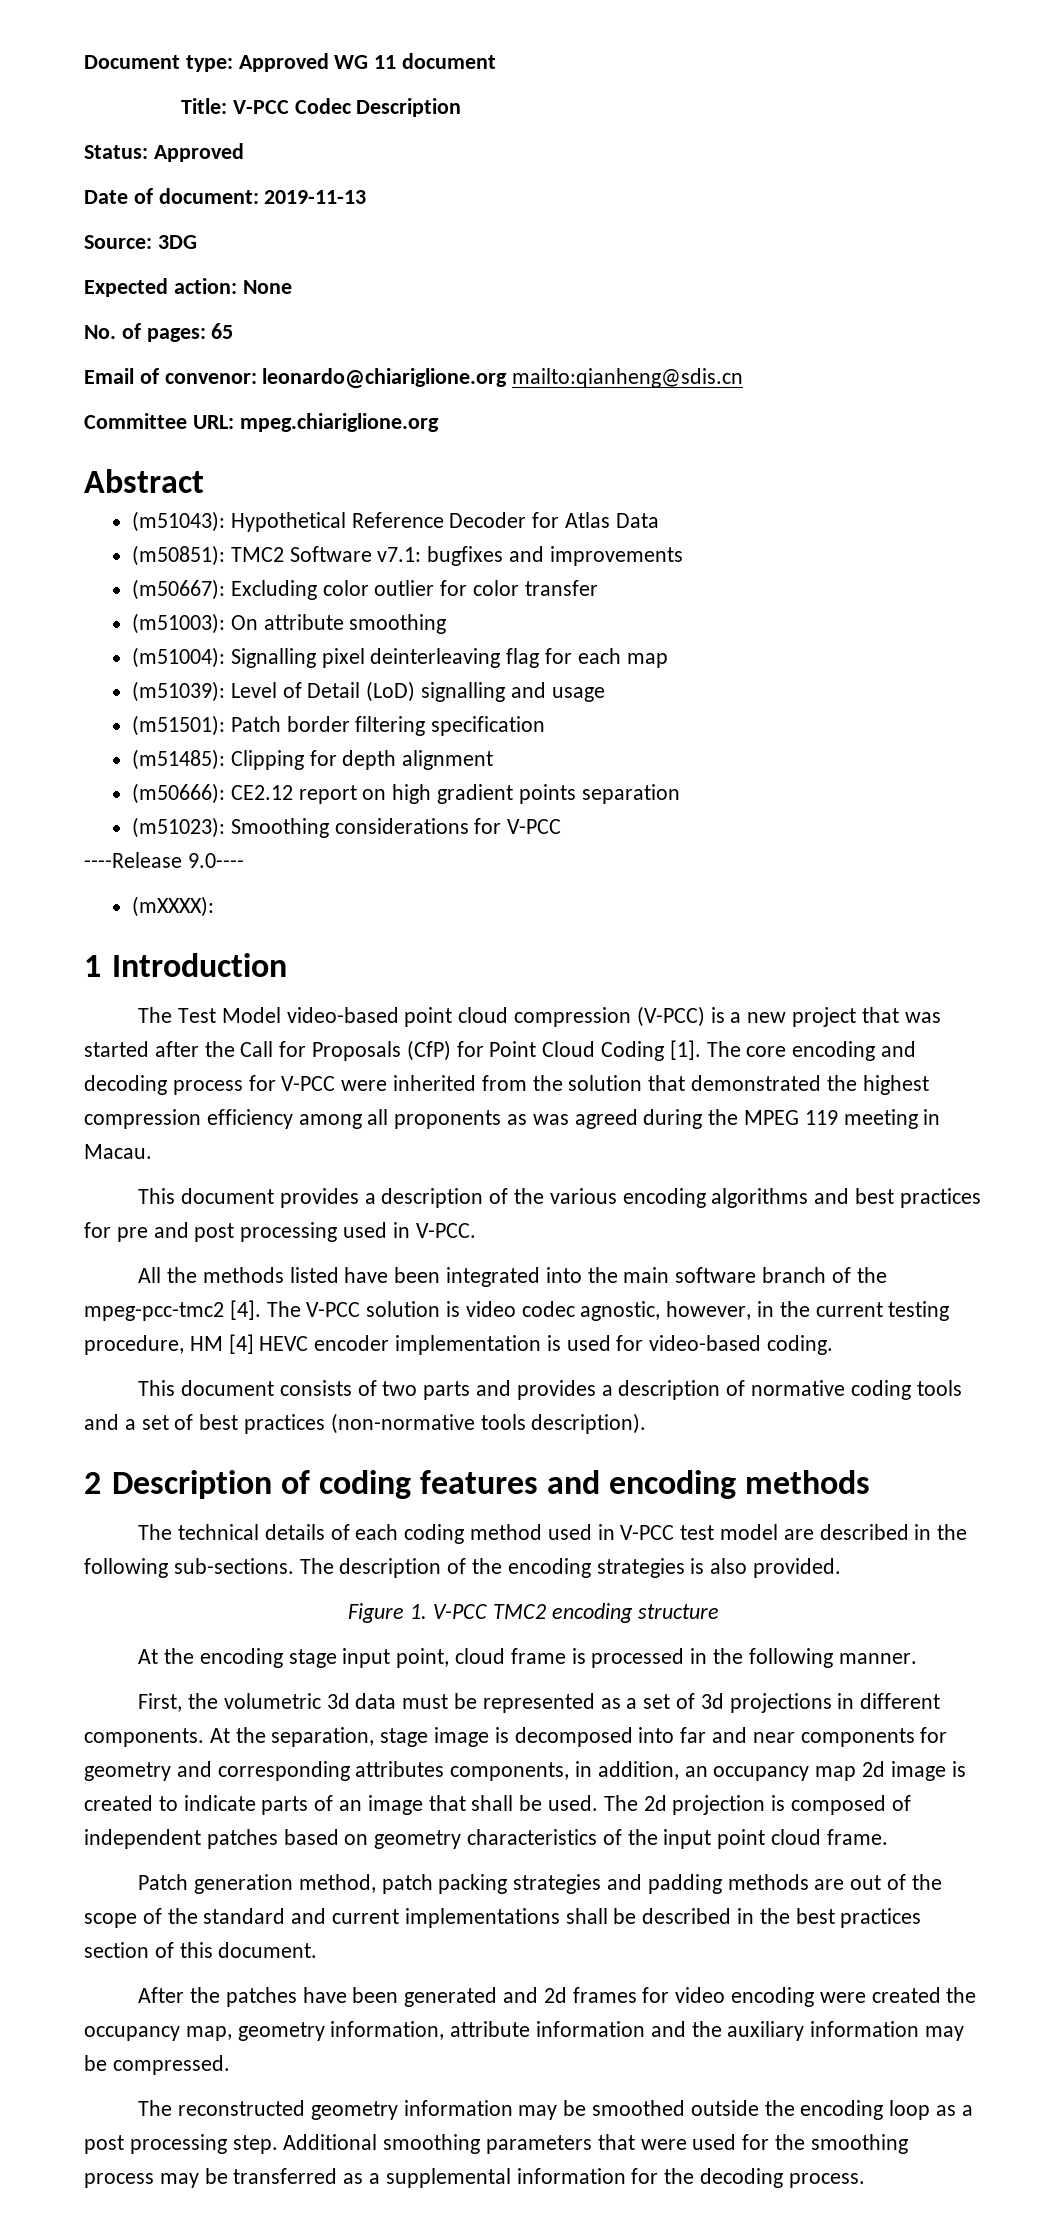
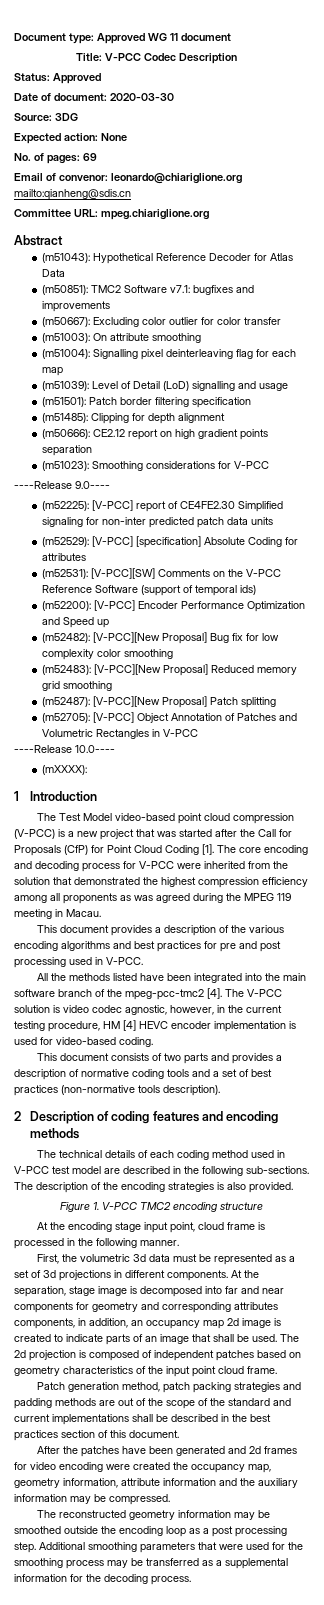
- Date of document: 2019-11-13
+ Date of document: 2020-03-30
- No. of pages: 65
+ No. of pages: 69
+ (m52225): [V-PCC] report of CE4FE2.30 Simplified signaling for non-inter predicted patch data units
+ (m52529): [V-PCC] [specification] Absolute Coding for attributes
+ (m52531): [V-PCC][SW] Comments on the V-PCC Reference Software (support of temporal ids)
+ (m52200): [V-PCC] Encoder Performance Optimization and Speed up
+ (m52482): [V-PCC][New Proposal] Bug fix for low complexity color smoothing
+ (m52483): [V-PCC][New Proposal] Reduced memory grid smoothing
+ (m52487): [V-PCC][New Proposal] Patch splitting
+ (m52705): [V-PCC] Object Annotation of Patches and Volumetric Rectangles in V-PCC
+ ----Release 10.0----

